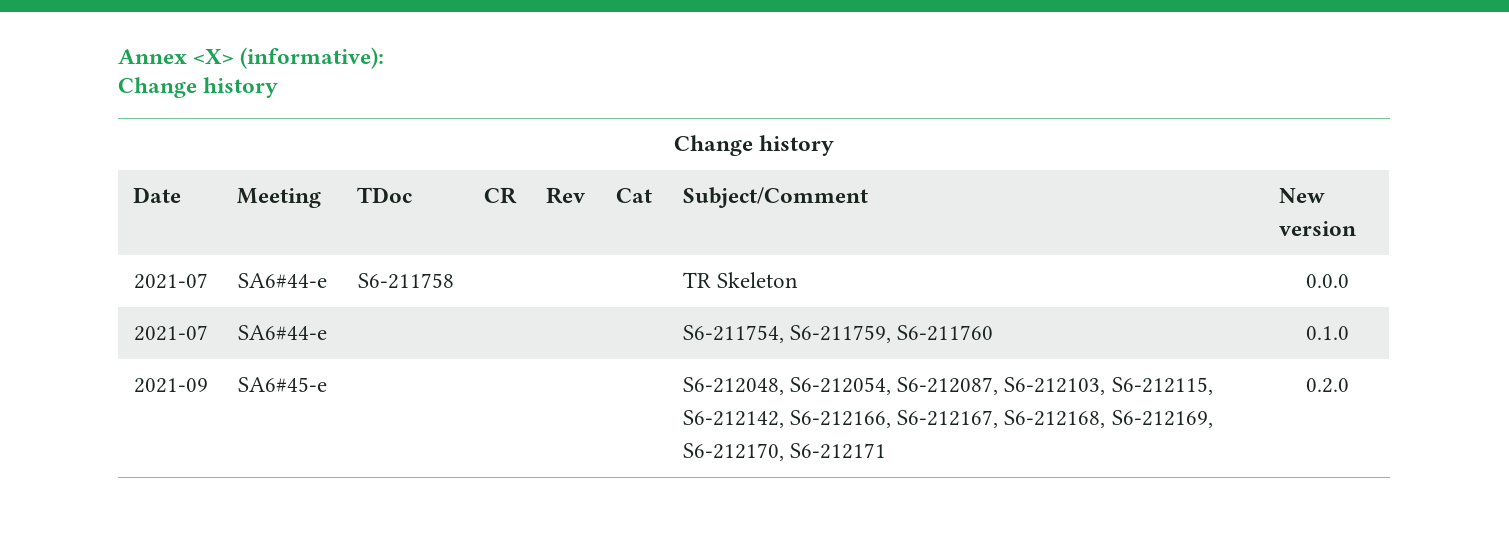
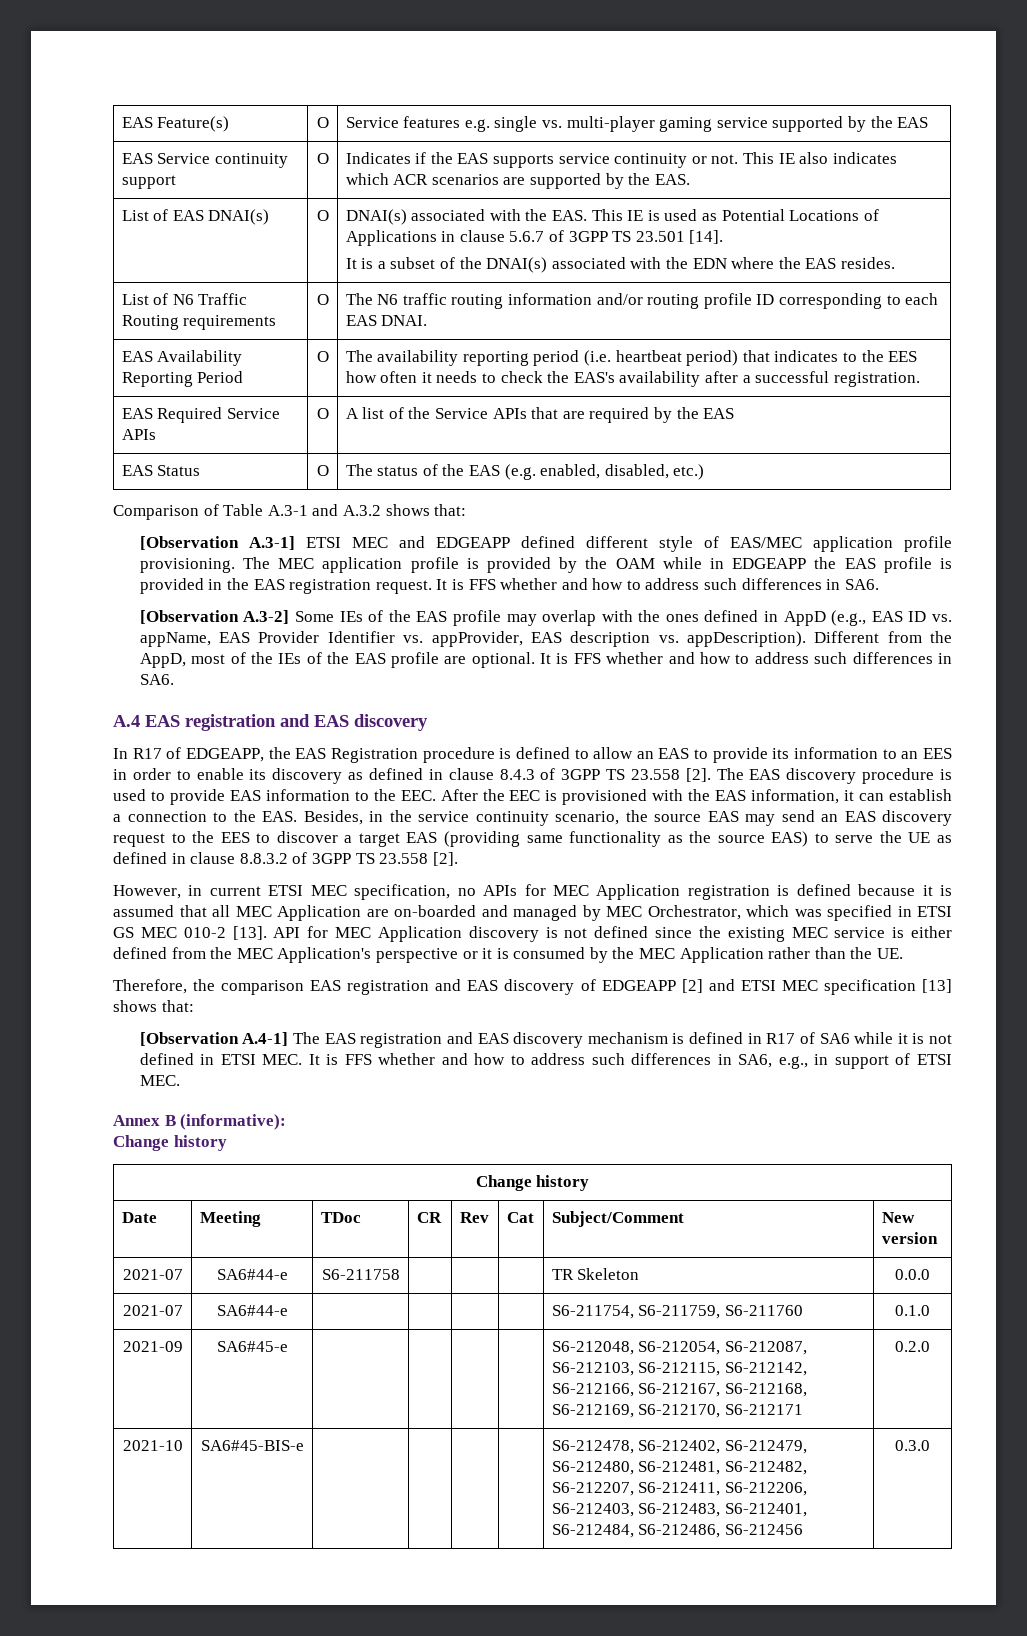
- Annex <X> (informative):
+ EAS Feature(s) | O | Service features e.g. single vs. multi-player gaming service supported by the EAS
+ EAS Service continuity support | O | Indicates if the EAS supports service continuity or not. This IE also indicates which ACR scenarios are supported by the EAS.
+ List of EAS DNAI(s) | O | DNAI(s) associated with the EAS. This IE is used as Potential Locations of Applications in clause 5.6.7 of 3GPP TS 23.501 [14].
+ It is a subset of the DNAI(s) associated with the EDN where the EAS resides.
+ List of N6 Traffic Routing requirements | O | The N6 traffic routing information and/or routing profile ID corresponding to each EAS DNAI.
+ EAS Availability Reporting Period | O | The availability reporting period (i.e. heartbeat period) that indicates to the EES how often it needs to check the EAS's availability after a successful registration.
+ EAS Required Service APIs | O | A list of the Service APIs that are required by the EAS
+ EAS Status | O | The status of the EAS (e.g. enabled, disabled, etc.)
+ Comparison of Table A.3-1 and A.3.2 shows that:
+ [Observation A.3-1] ETSI MEC and EDGEAPP defined different style of EAS/MEC application profile provisioning. The MEC application profile is provided by the OAM while in EDGEAPP the EAS profile is provided in the EAS registration request. It is FFS whether and how to address such differences in SA6.
+ [Observation A.3-2] Some IEs of the EAS profile may overlap with the ones defined in AppD (e.g., EAS ID vs. appName, EAS Provider Identifier vs. appProvider, EAS description vs. appDescription). Different from the AppD, most of the IEs of the EAS profile are optional. It is FFS whether and how to address such differences in SA6.
+ A.4 EAS registration and EAS discovery
+ In R17 of EDGEAPP, the EAS Registration procedure is defined to allow an EAS to provide its information to an EES in order to enable its discovery as defined in clause 8.4.3 of 3GPP TS 23.558 [2]. The EAS discovery procedure is used to provide EAS information to the EEC. After the EEC is provisioned with the EAS information, it can establish a connection to the EAS. Besides, in the service continuity scenario, the source EAS may send an EAS discovery request to the EES to discover a target EAS (providing same functionality as the source EAS) to serve the UE as defined in clause 8.8.3.2 of 3GPP TS 23.558 [2].
+ However, in current ETSI MEC specification, no APIs for MEC Application registration is defined because it is assumed that all MEC Application are on-boarded and managed by MEC Orchestrator, which was specified in ETSI GS MEC 010-2 [13]. API for MEC Application discovery is not defined since the existing MEC service is either defined from the MEC Application's perspective or it is consumed by the MEC Application rather than the UE.
+ Therefore, the comparison EAS registration and EAS discovery of EDGEAPP [2] and ETSI MEC specification [13] shows that:
+ [Observation A.4-1] The EAS registration and EAS discovery mechanism is defined in R17 of SA6 while it is not defined in ETSI MEC. It is FFS whether and how to address such differences in SA6, e.g., in support of ETSI MEC.
+ Annex B (informative):
+ 2021-10 | SA6#45-BIS-e | | | | | S6-212478, S6-212402, S6-212479, S6-212480, S6-212481, S6-212482, S6-212207, S6-212411, S6-212206, S6-212403, S6-212483, S6-212401, S6-212484, S6-212486, S6-212456 | 0.3.0

